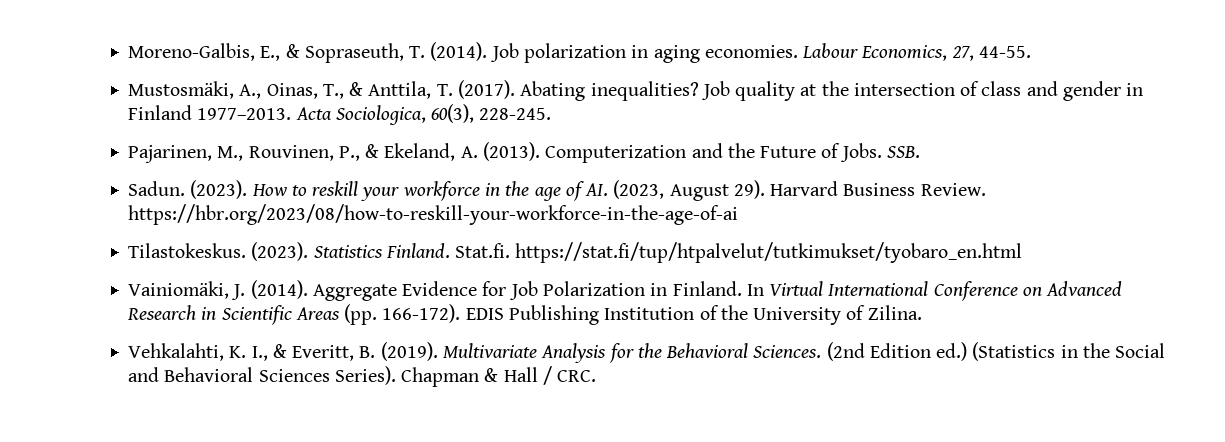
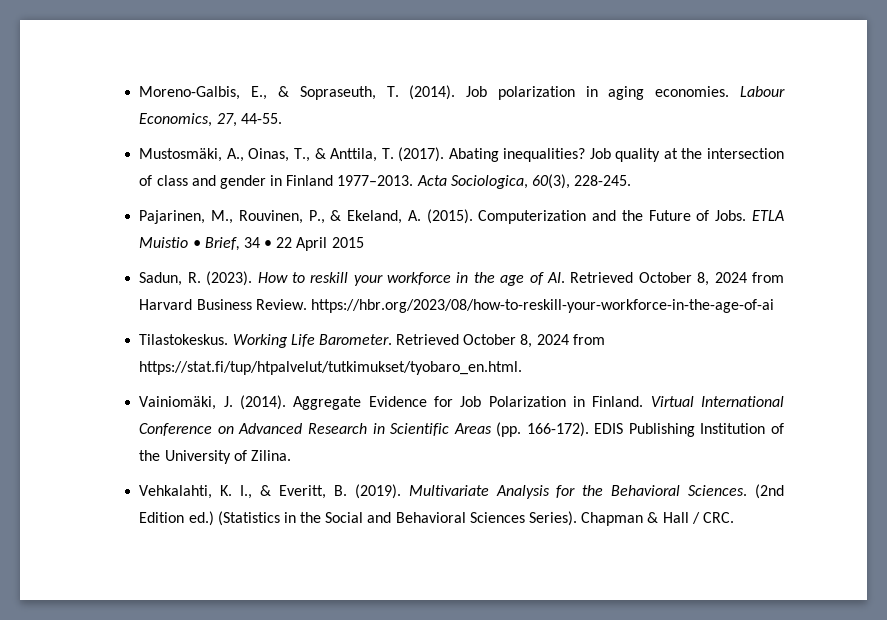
- Pajarinen, M., Rouvinen, P., & Ekeland, A. (2013).
+ Pajarinen, M., Rouvinen, P., & Ekeland, A. (2015).
- SSB.
- Sadun. (2023).
+ ETLA Muistio • Brief, 34 • 22 April 2015
+ Sadun, R. (2023).
- How to reskill your workforce in the age of AI. (2023, August 29). Harvard Business Review. https://hbr.org/2023/08/how-to-reskill-your-workforce-in-the-age-of-ai
+ How to reskill your workforce in the age of AI. Retrieved October 8, 2024 from Harvard Business Review. https://hbr.org/2023/08/how-to-reskill-your-workforce-in-the-age-of-ai
- (2023). Statistics Finland. Stat.fi. https://stat.fi/tup/htpalvelut/tutkimukset/tyobaro_en.html
+ Working Life Barometer. Retrieved October 8, 2024 from https://stat.fi/tup/htpalvelut/tutkimukset/tyobaro_en.html.
- In Virtual International Conference on Advanced Research in Scientific Areas (pp. 166-172).
+ Virtual International Conference on Advanced Research in Scientific Areas (pp. 166-172).

